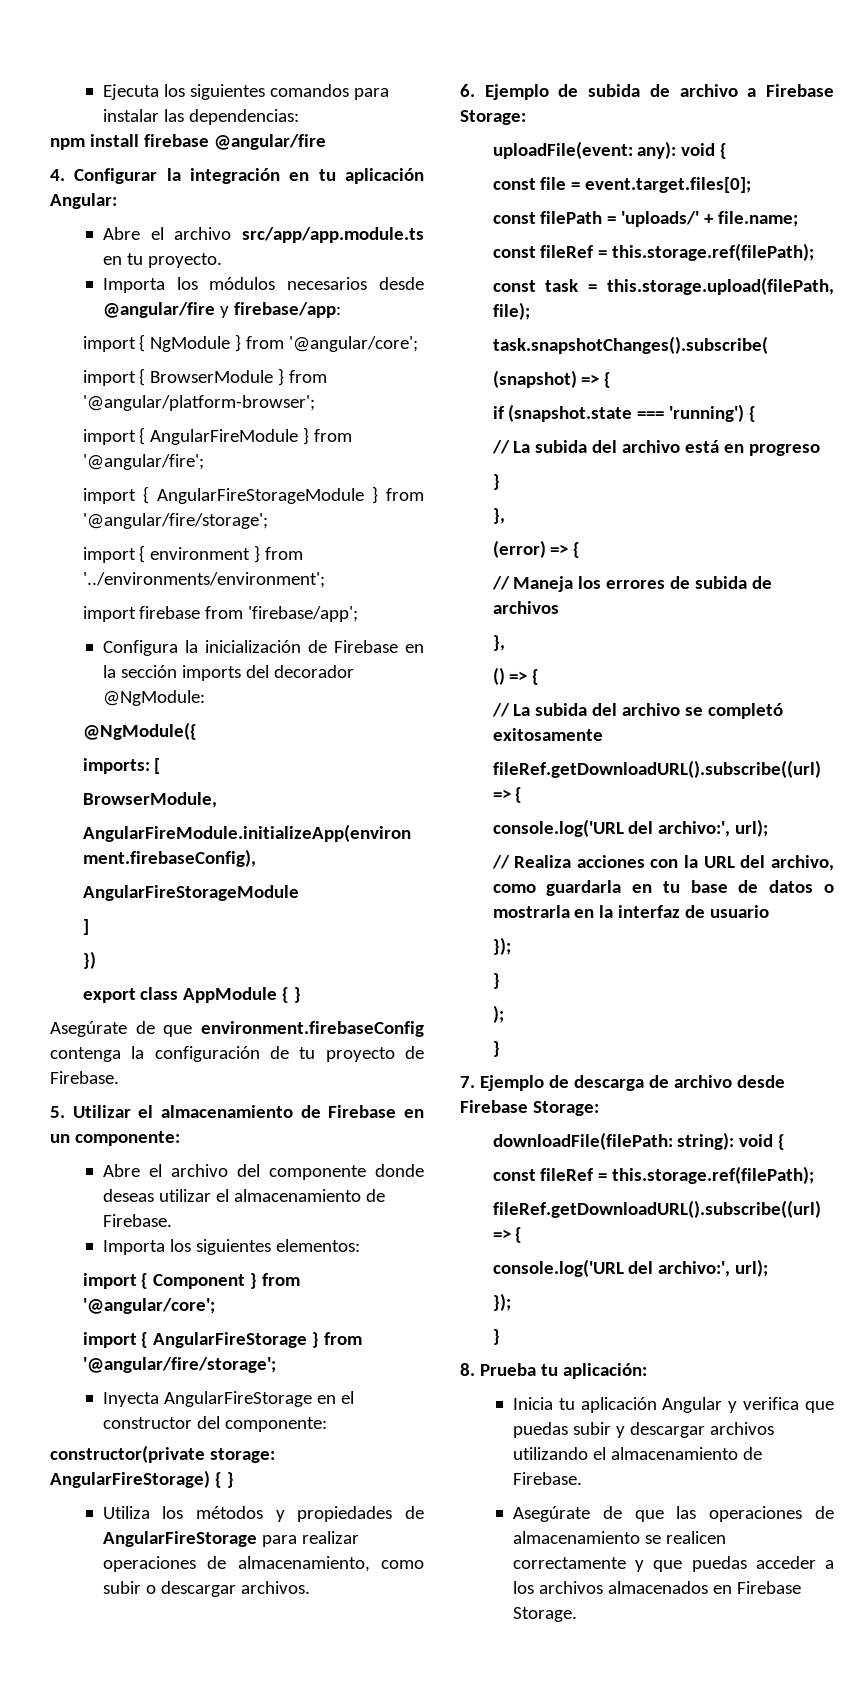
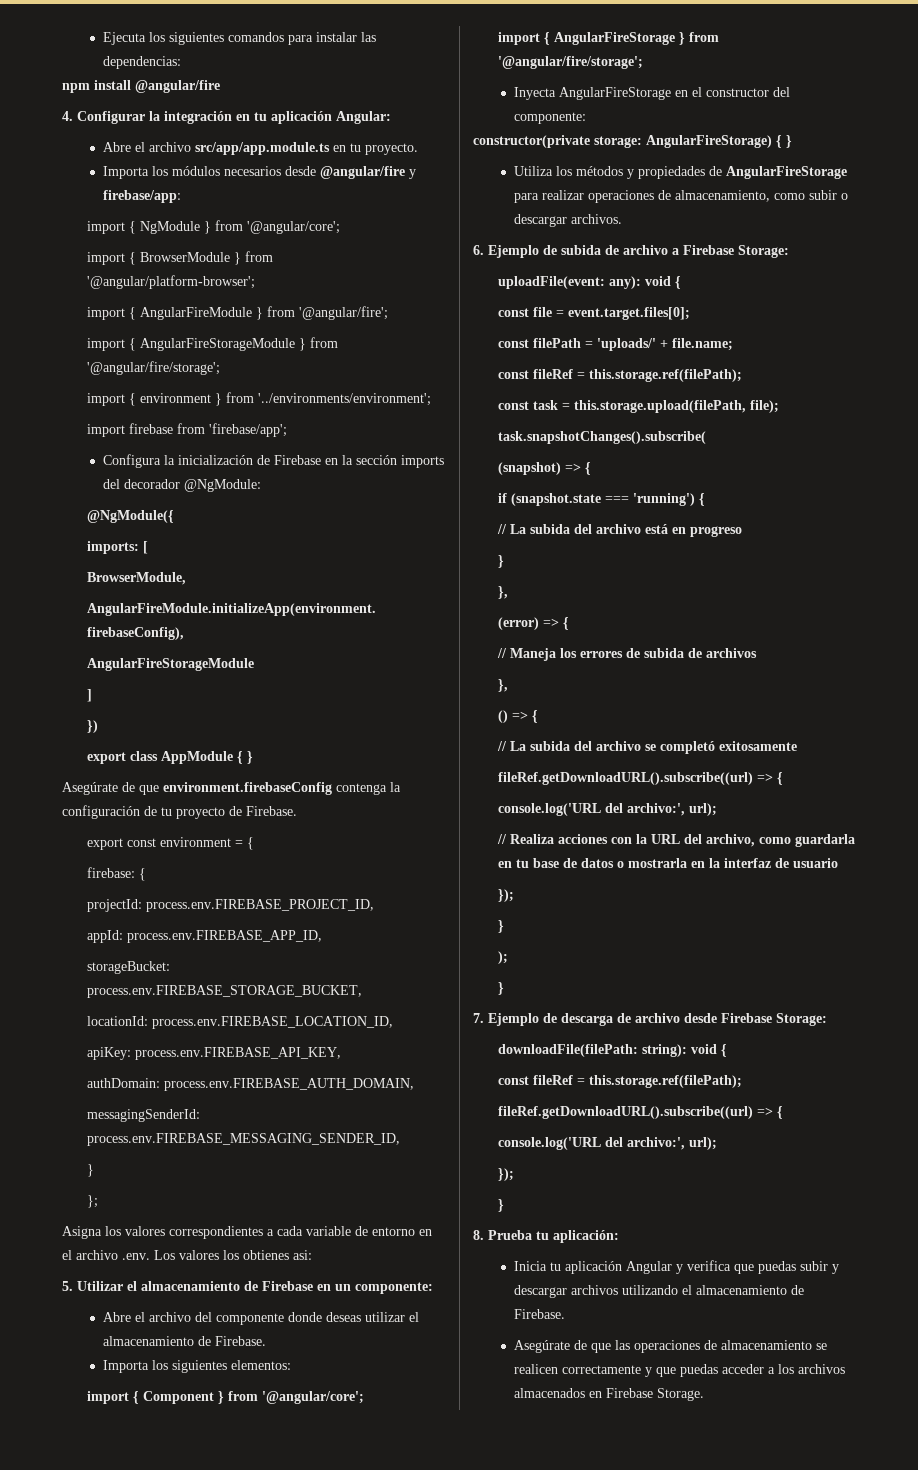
- npm install firebase @angular/fire
+ npm install @angular/fire
+ export const environment = {
+ firebase: {
+ projectId: process.env.FIREBASE_PROJECT_ID,
+ appId: process.env.FIREBASE_APP_ID,
+ storageBucket: process.env.FIREBASE_STORAGE_BUCKET,
+ locationId: process.env.FIREBASE_LOCATION_ID,
+ apiKey: process.env.FIREBASE_API_KEY,
+ authDomain: process.env.FIREBASE_AUTH_DOMAIN,
+ messagingSenderId: process.env.FIREBASE_MESSAGING_SENDER_ID,
+ }
+ };
+ Asigna los valores correspondientes a cada variable de entorno en el archivo .env. Los valores los obtienes asi:

